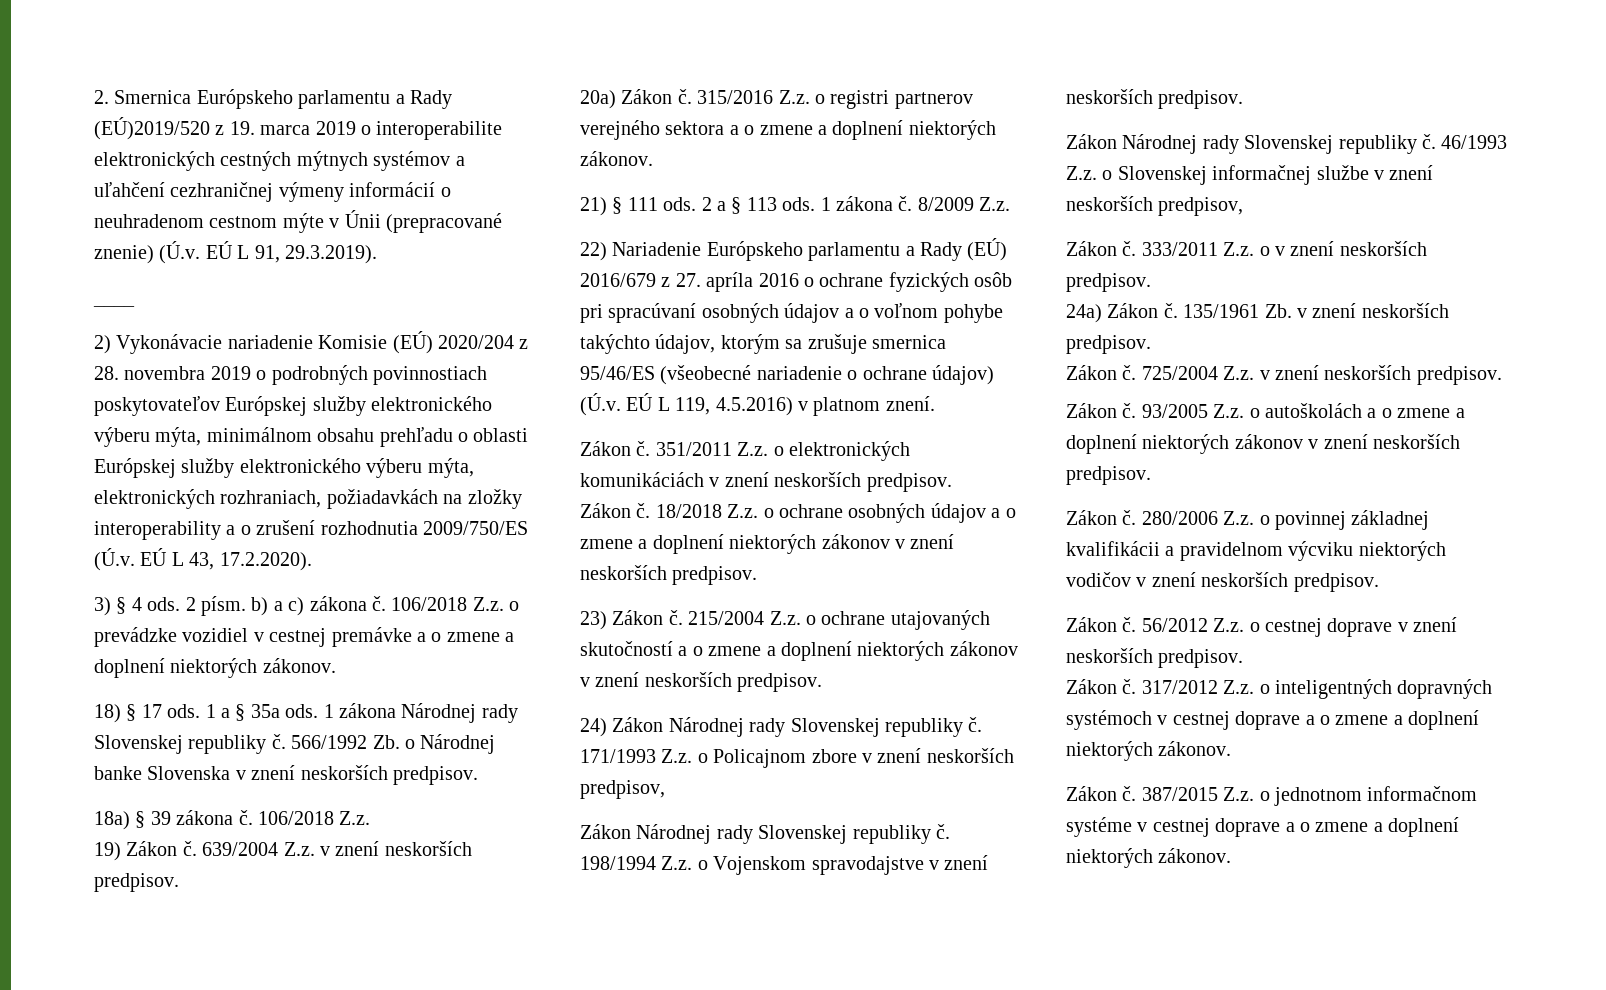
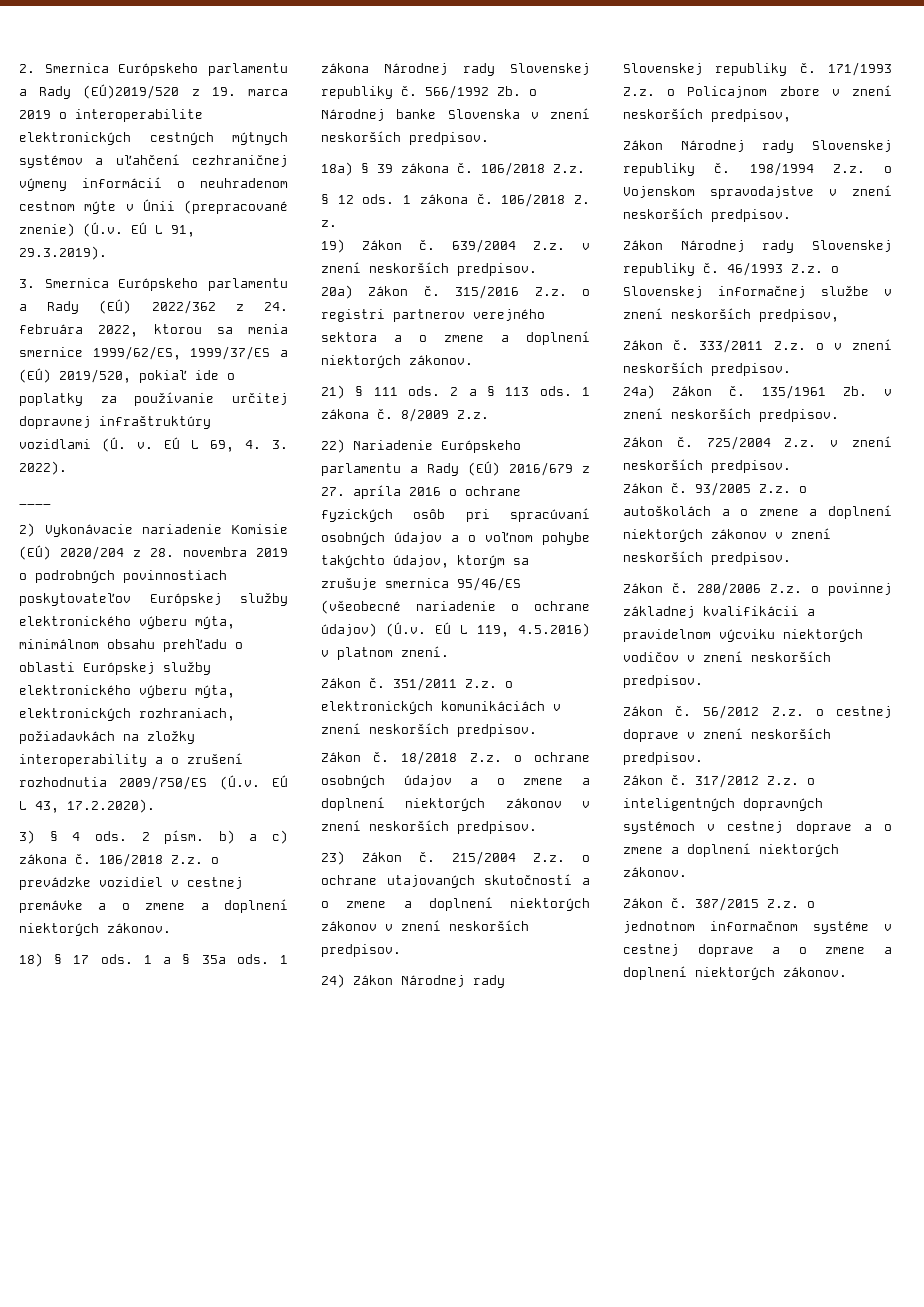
+ 3. Smernica Európskeho parlamentu a Rady (EÚ) 2022/362 z 24. februára 2022, ktorou sa menia smernice 1999/62/ES, 1999/37/ES a (EÚ) 2019/520, pokiaľ ide o poplatky za používanie určitej dopravnej infraštruktúry vozidlami (Ú. v. EÚ L 69, 4. 3. 2022).
+ § 12 ods. 1 zákona č. 106/2018 Z. z.

